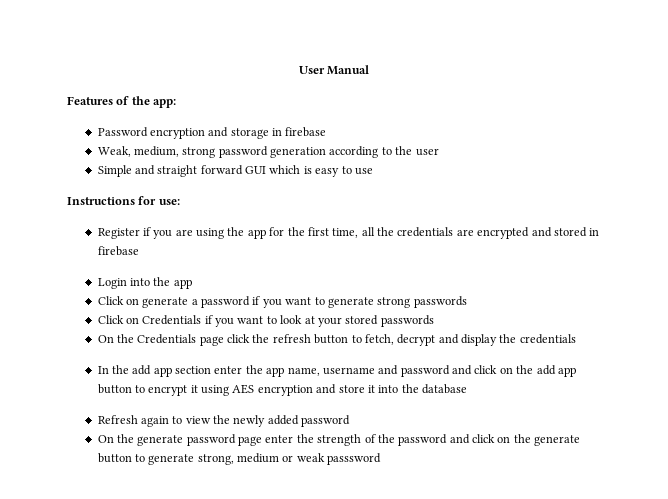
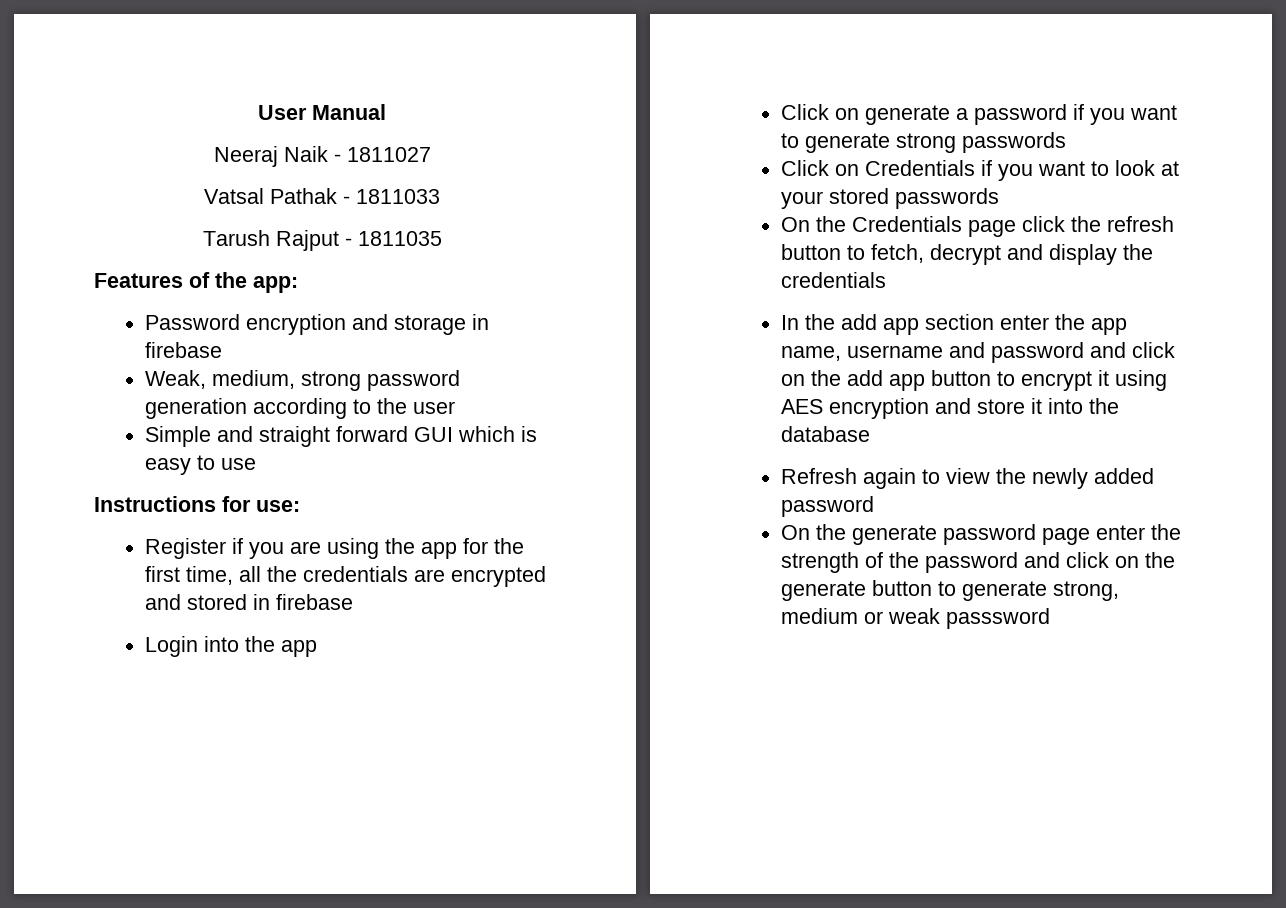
+ Neeraj Naik - 1811027
+ Vatsal Pathak - 1811033
+ Tarush Rajput - 1811035

